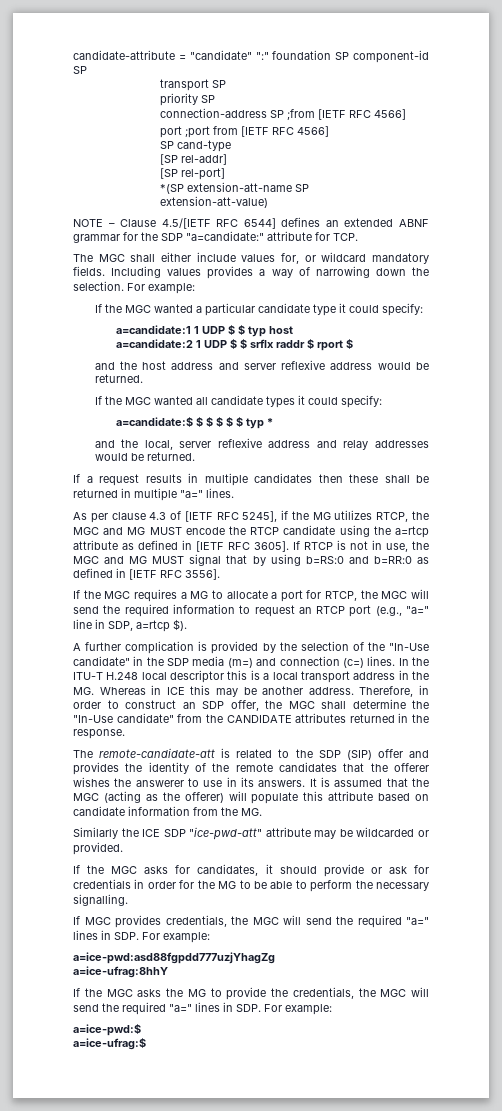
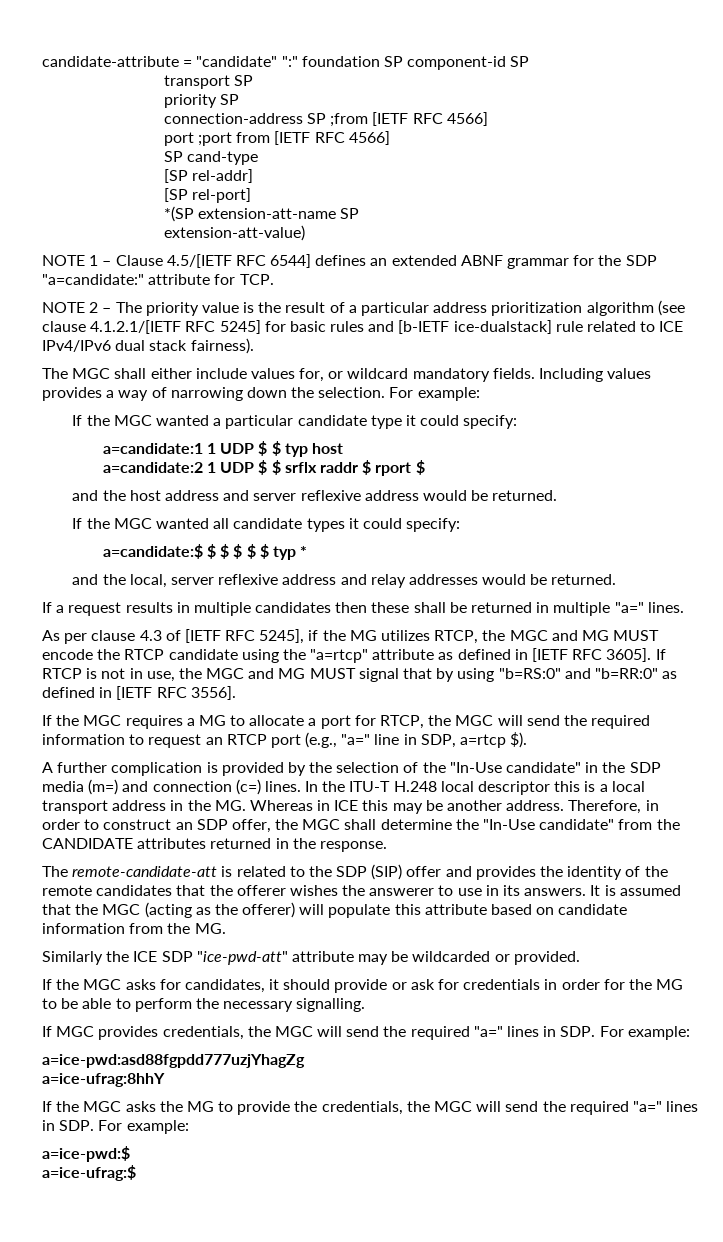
- NOTE – Clause 4.5/[IETF RFC 6544] defines an extended ABNF grammar for the SDP "a=candidate:" attribute for TCP.
+ NOTE 1 – Clause 4.5/[IETF RFC 6544] defines an extended ABNF grammar for the SDP "a=candidate:" attribute for TCP.
+ NOTE 2 – The priority value is the result of a particular address prioritization algorithm (see clause 4.1.2.1/[IETF RFC 5245] for basic rules and [b-IETF ice-dualstack] rule related to ICE IPv4/IPv6 dual stack fairness).
- As per clause 4.3 of [IETF RFC 5245], if the MG utilizes RTCP, the MGC and MG MUST encode the RTCP candidate using the a=rtcp attribute as defined in [IETF RFC 3605].
+ As per clause 4.3 of [IETF RFC 5245], if the MG utilizes RTCP, the MGC and MG MUST encode the RTCP candidate using the "a=rtcp" attribute as defined in [IETF RFC 3605].
- If RTCP is not in use, the MGC and MG MUST signal that by using b=RS:0 and b=RR:0 as defined in [IETF RFC 3556].
+ If RTCP is not in use, the MGC and MG MUST signal that by using "b=RS:0" and "b=RR:0" as defined in [IETF RFC 3556].

